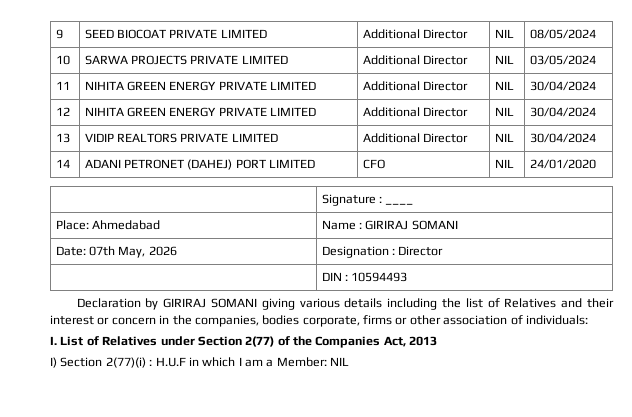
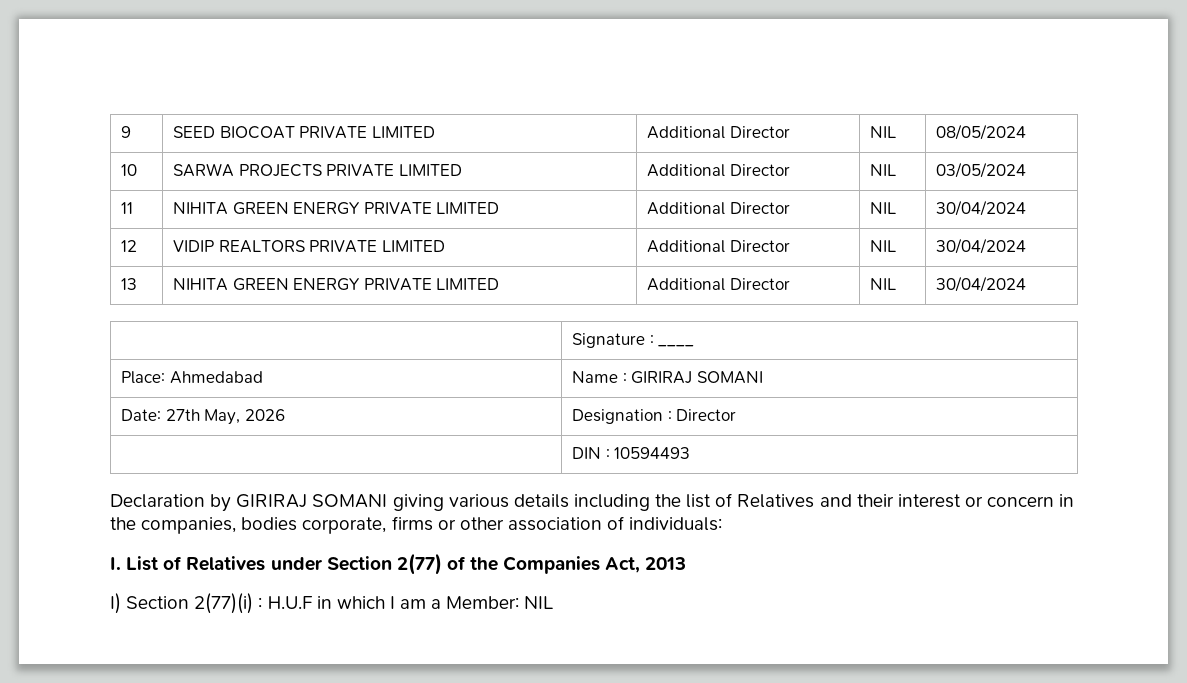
- 12 | NIHITA GREEN ENERGY PRIVATE LIMITED | Additional Director | NIL | 30/04/2024
- 13 | VIDIP REALTORS PRIVATE LIMITED | Additional Director | NIL | 30/04/2024
- 14 | ADANI PETRONET (DAHEJ) PORT LIMITED | CFO | NIL | 24/01/2020
+ 12 | VIDIP REALTORS PRIVATE LIMITED | Additional Director | NIL | 30/04/2024
+ 13 | NIHITA GREEN ENERGY PRIVATE LIMITED | Additional Director | NIL | 30/04/2024
- Date: 07th May, 2026 | Designation : Director
+ Date: 27th May, 2026 | Designation : Director

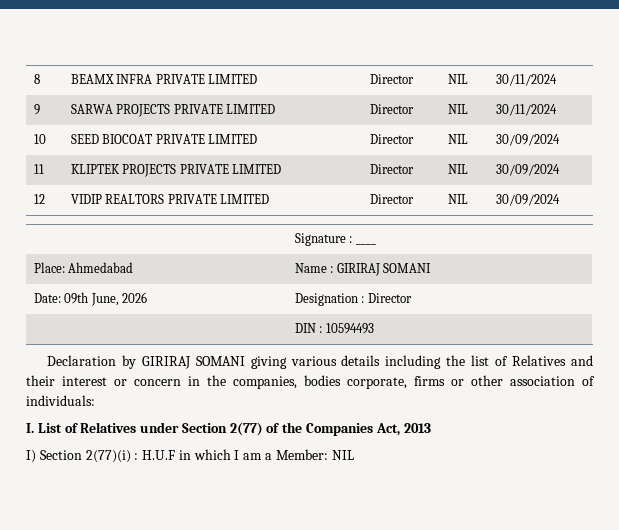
- 9 | SEED BIOCOAT PRIVATE LIMITED | Additional Director | NIL | 08/05/2024
- 10 | SARWA PROJECTS PRIVATE LIMITED | Additional Director | NIL | 03/05/2024
- 11 | NIHITA GREEN ENERGY PRIVATE LIMITED | Additional Director | NIL | 30/04/2024
+ 8 | BEAMX INFRA PRIVATE LIMITED | Director | NIL | 30/11/2024
+ 9 | SARWA PROJECTS PRIVATE LIMITED | Director | NIL | 30/11/2024
+ 10 | SEED BIOCOAT PRIVATE LIMITED | Director | NIL | 30/09/2024
+ 11 | KLIPTEK PROJECTS PRIVATE LIMITED | Director | NIL | 30/09/2024
- 12 | VIDIP REALTORS PRIVATE LIMITED | Additional Director | NIL | 30/04/2024
- 13 | NIHITA GREEN ENERGY PRIVATE LIMITED | Additional Director | NIL | 30/04/2024
+ 12 | VIDIP REALTORS PRIVATE LIMITED | Director | NIL | 30/09/2024
- Date: 27th May, 2026 | Designation : Director
+ Date: 09th June, 2026 | Designation : Director

